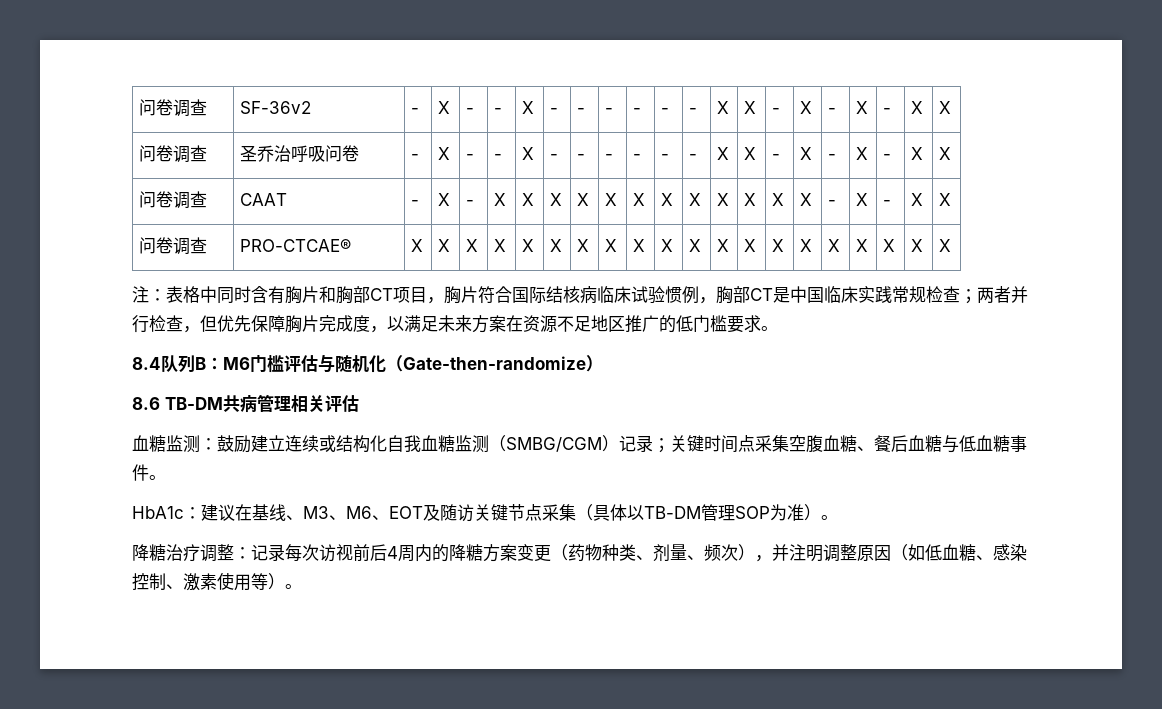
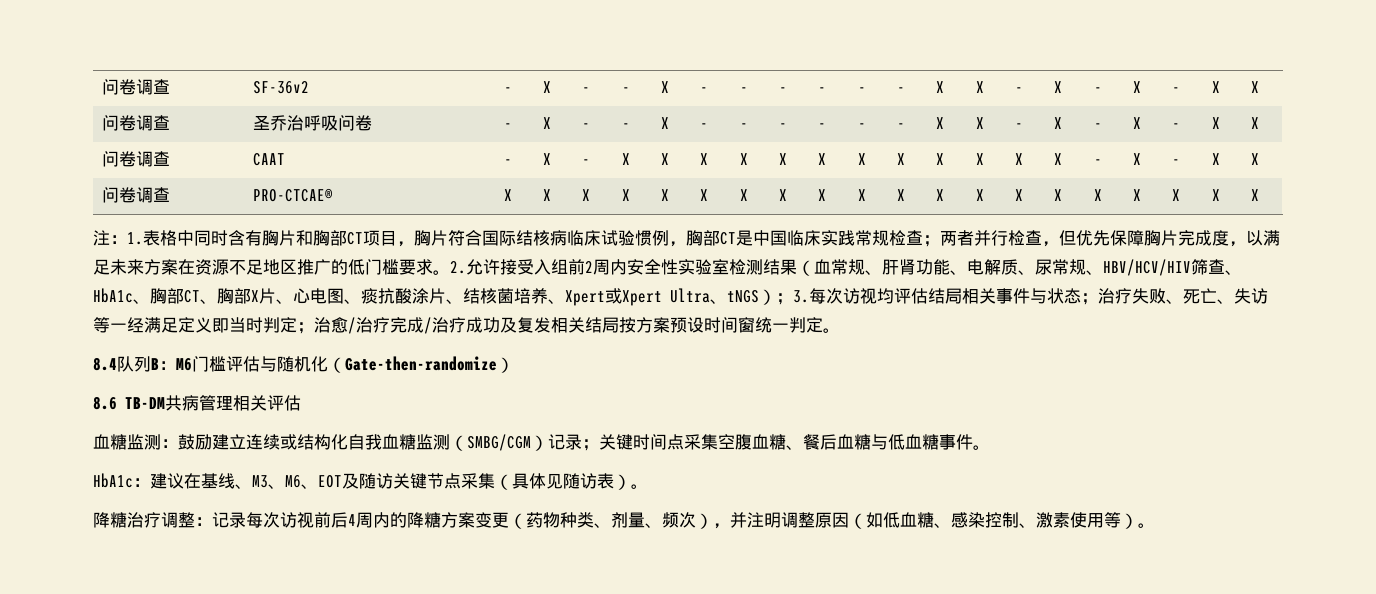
- 注：表格中同时含有胸片和胸部CT项目，胸片符合国际结核病临床试验惯例，胸部CT是中国临床实践常规检查；两者并行检查，但优先保障胸片完成度，以满足未来方案在资源不足地区推广的低门槛要求。
+ 注：1.表格中同时含有胸片和胸部CT项目，胸片符合国际结核病临床试验惯例，胸部CT是中国临床实践常规检查；两者并行检查，但优先保障胸片完成度，以满足未来方案在资源不足地区推广的低门槛要求。2.允许接受入组前2周内安全性实验室检测结果（血常规、肝肾功能、电解质、尿常规、HBV/HCV/HIV筛查、HbA1c、胸部CT、胸部X片、心电图、痰抗酸涂片、结核菌培养、Xpert或Xpert Ultra、tNGS）；3.每次访视均评估结局相关事件与状态；治疗失败、死亡、失访等一经满足定义即当时判定；治愈/治疗完成/治疗成功及复发相关结局按方案预设时间窗统一判定。
- HbA1c：建议在基线、M3、M6、EOT及随访关键节点采集（具体以TB-DM管理SOP为准）。
+ HbA1c：建议在基线、M3、M6、EOT及随访关键节点采集（具体见随访表）。

